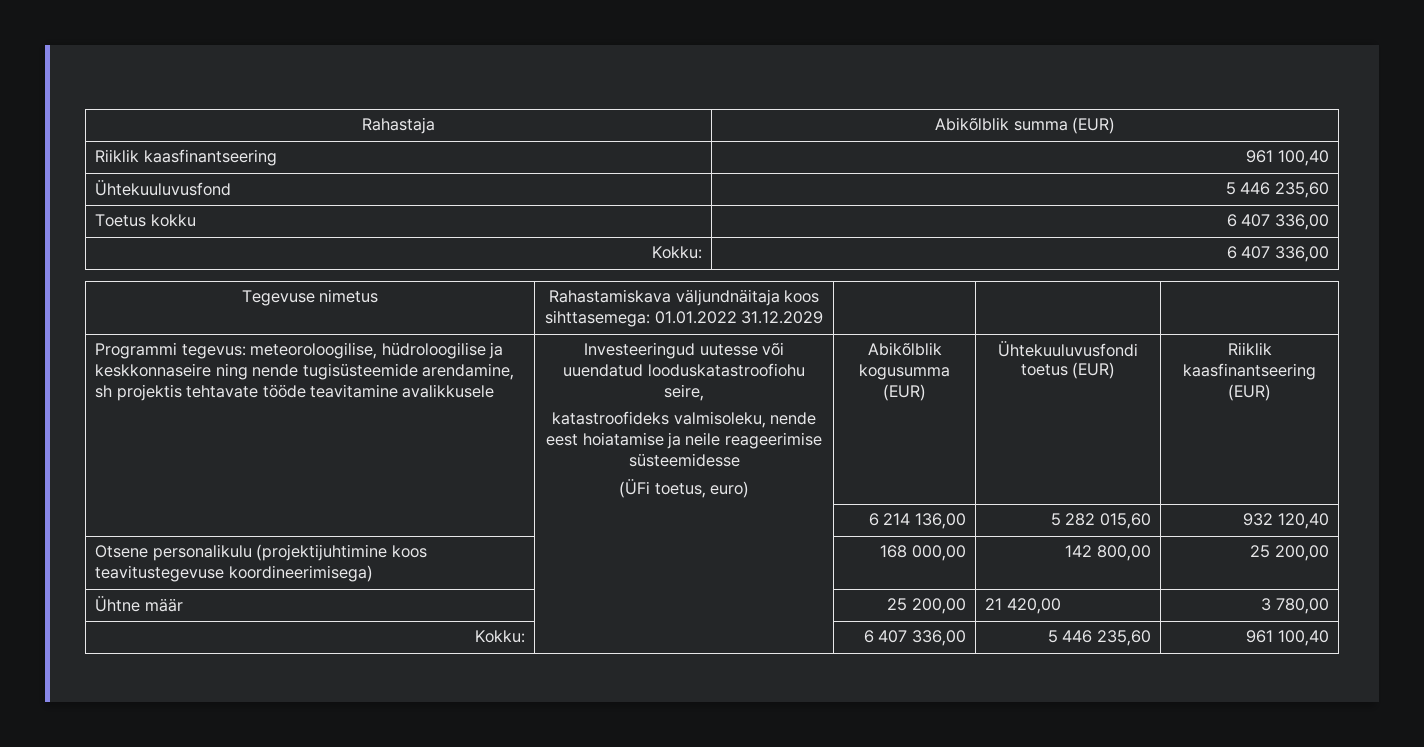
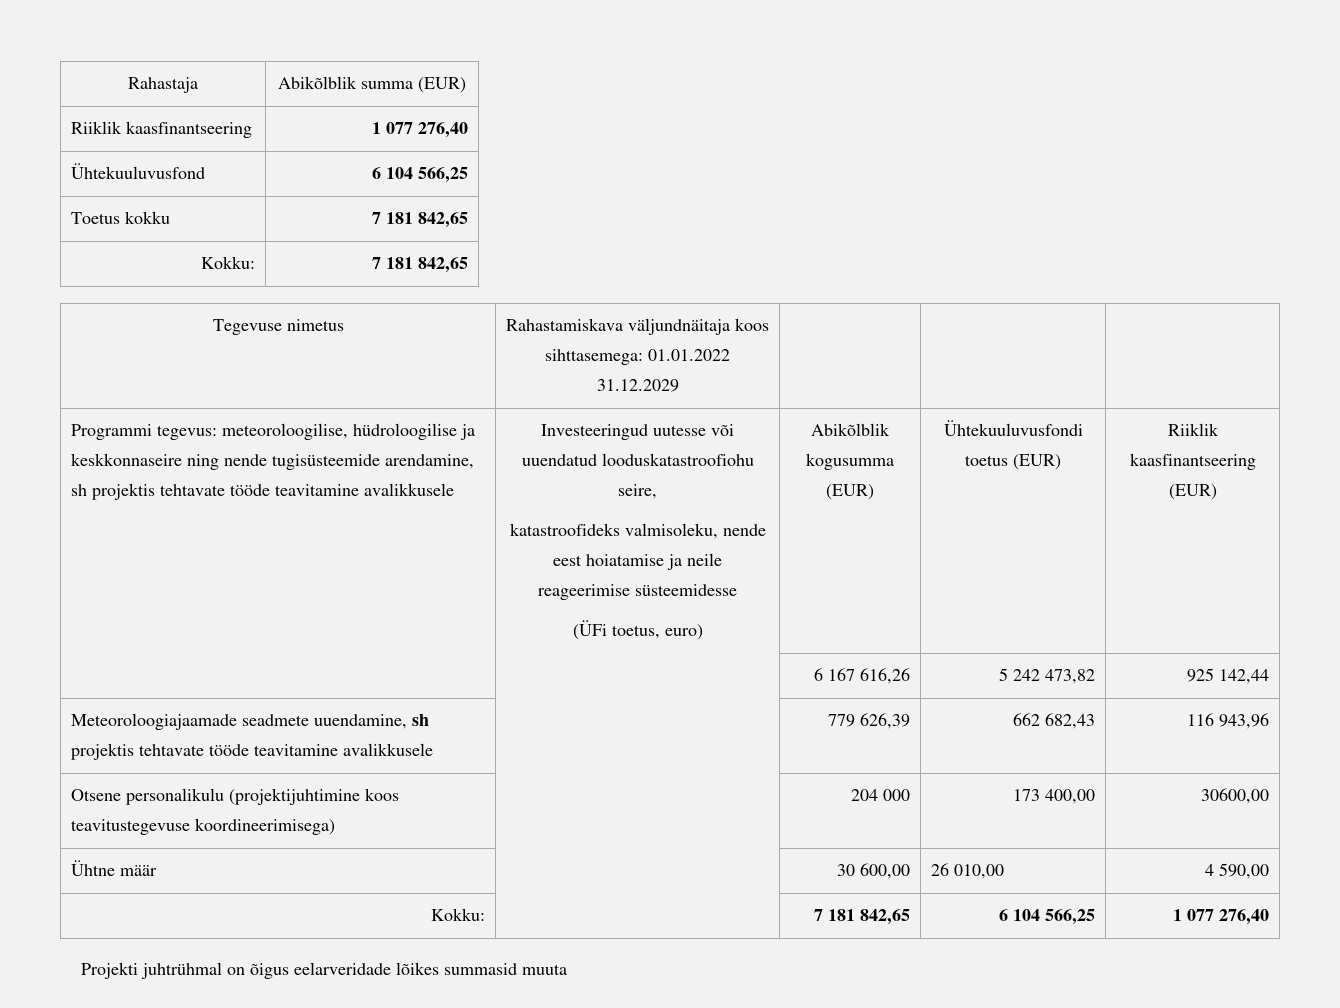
- Riiklik kaasfinantseering | 961 100,40
- Ühtekuuluvusfond | 5 446 235,60
- Toetus kokku | 6 407 336,00
- Kokku: | 6 407 336,00
+ Riiklik kaasfinantseering | 1 077 276,40
+ Ühtekuuluvusfond | 6 104 566,25
+ Toetus kokku | 7 181 842,65
+ Kokku: | 7 181 842,65
- | | 6 214 136,00 | 5 282 015,60 | 932 120,40
+ | | 6 167 616,26 | 5 242 473,82 | 925 142,44
+ Meteoroloogiajaamade seadmete uuendamine, sh projektis tehtavate tööde teavitamine avalikkusele | | 779 626,39 | 662 682,43 | 116 943,96
- Otsene personalikulu (projektijuhtimine koos teavitustegevuse koordineerimisega) | | 168 000,00 | 142 800,00 | 25 200,00
- Ühtne määr | | 25 200,00 | 21 420,00 | 3 780,00
- Kokku: | | 6 407 336,00 | 5 446 235,60 | 961 100,40
+ Otsene personalikulu (projektijuhtimine koos teavitustegevuse koordineerimisega) | | 204 000 | 173 400,00 | 30600,00
+ Ühtne määr | | 30 600,00 | 26 010,00 | 4 590,00
+ Kokku: | | 7 181 842,65 | 6 104 566,25 | 1 077 276,40
+ Projekti juhtrühmal on õigus eelarveridade lõikes summasid muuta

